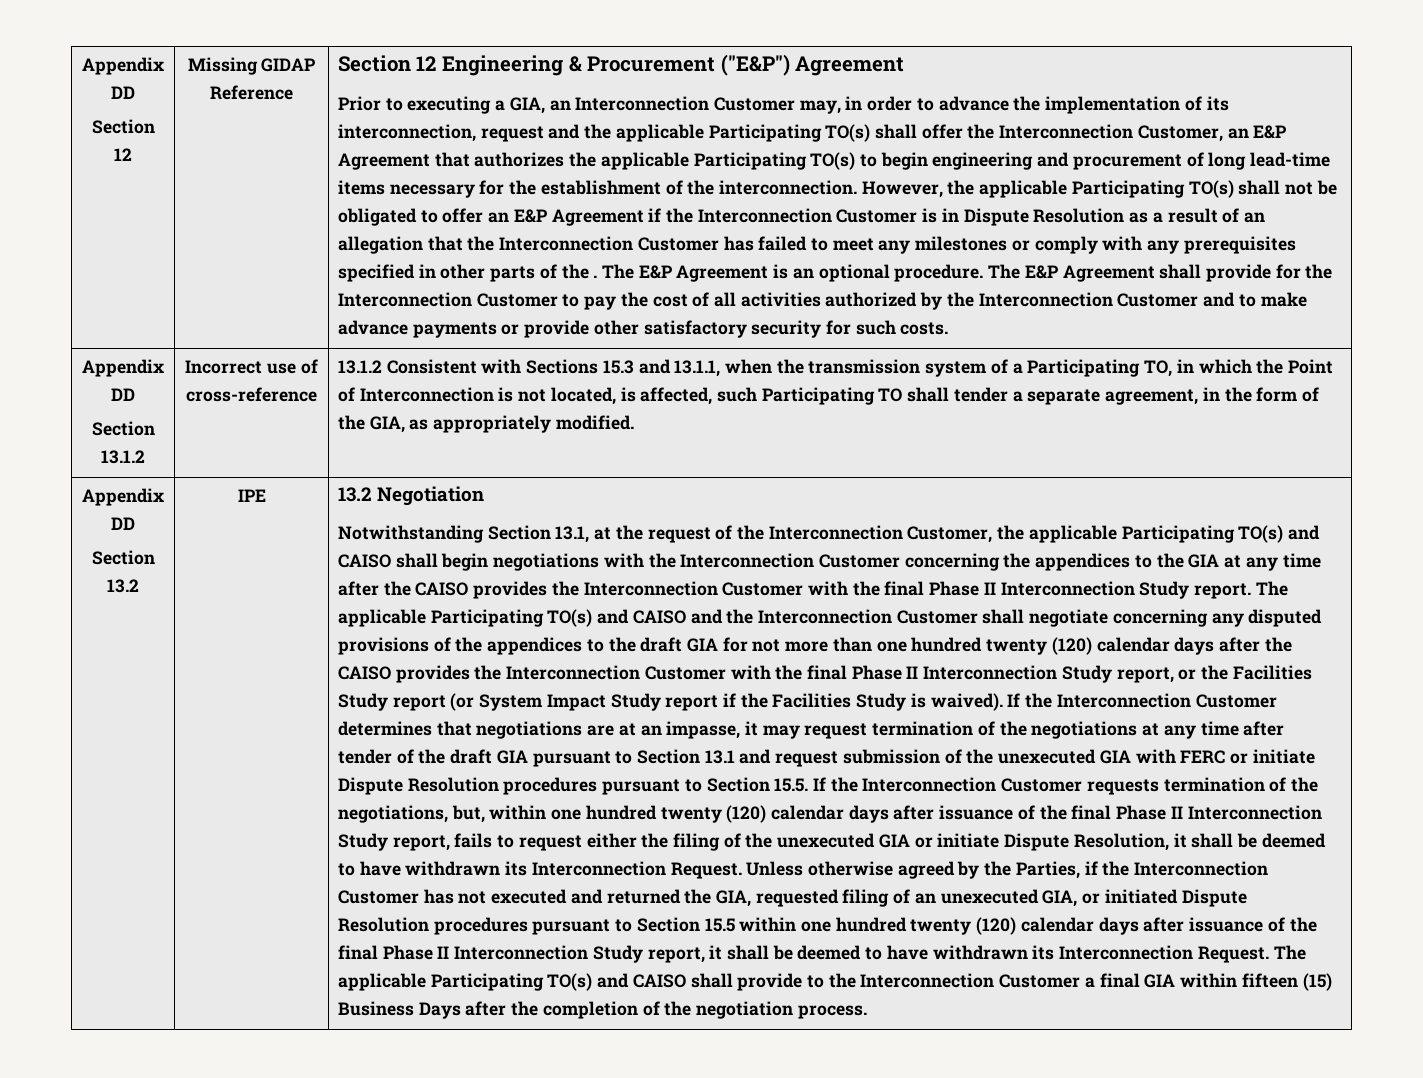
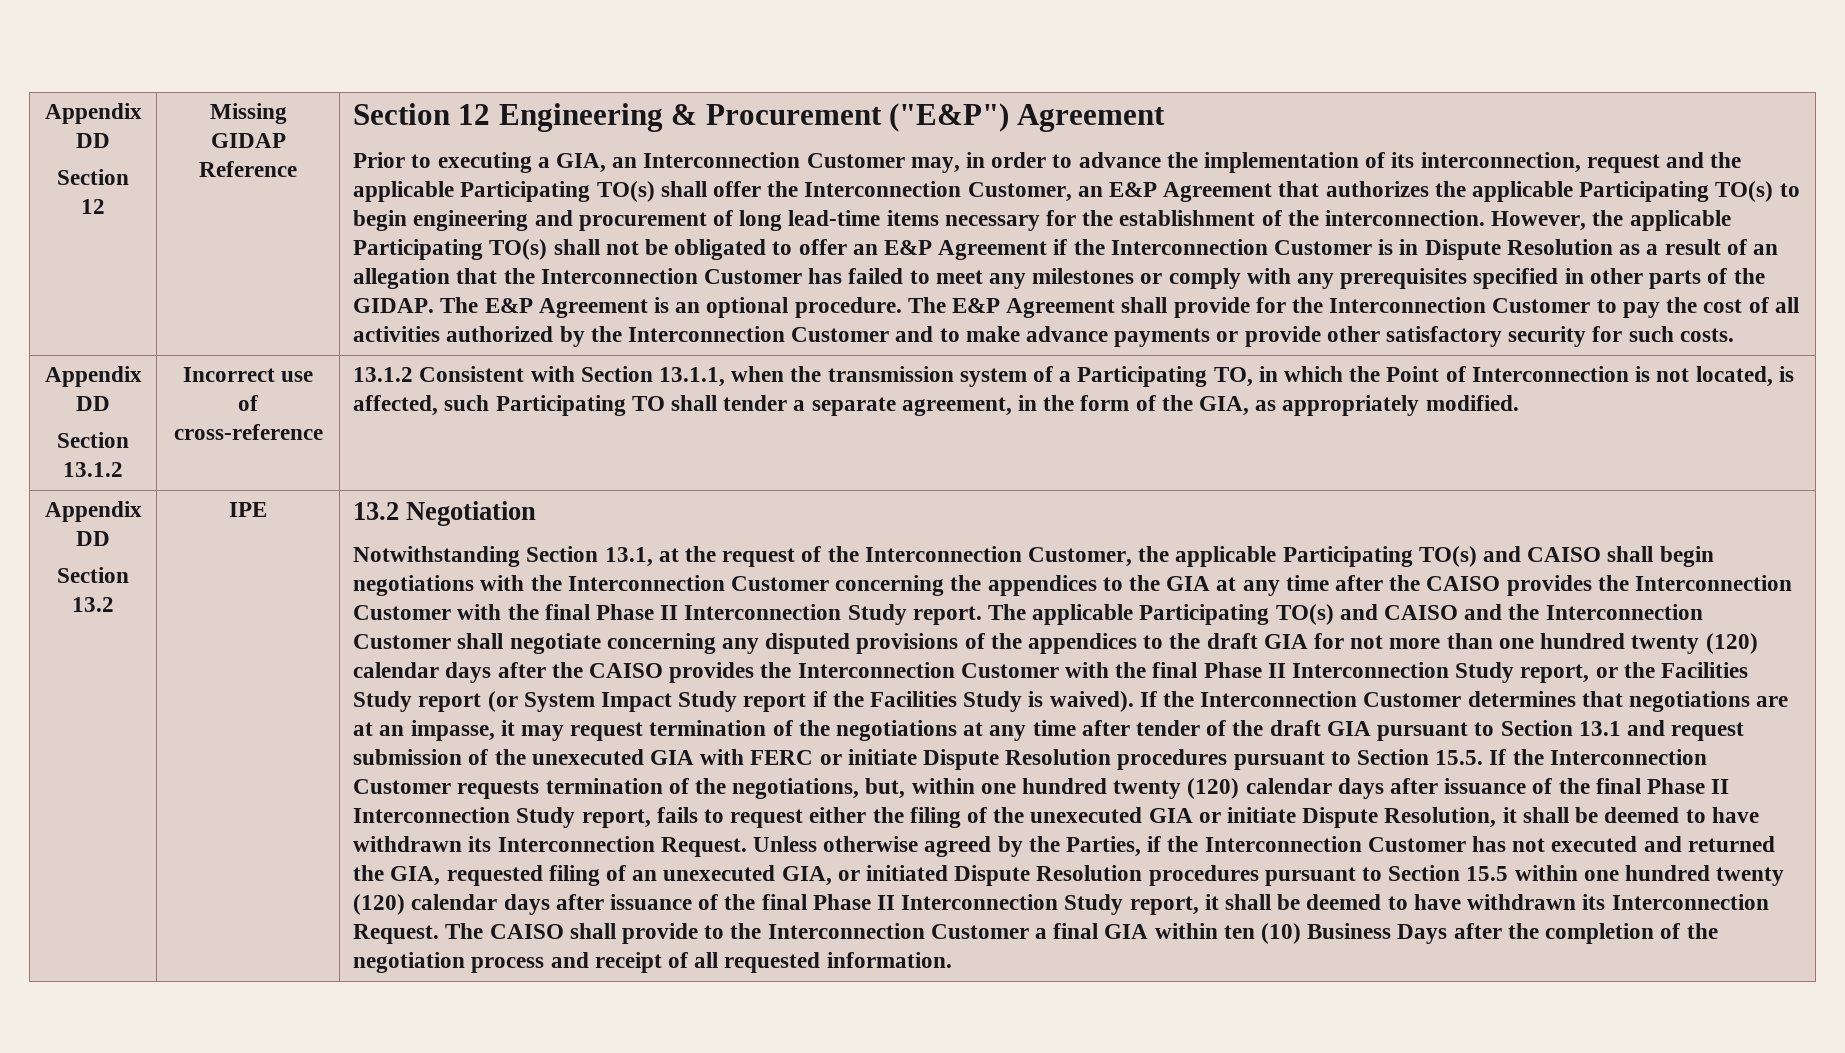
- However, the applicable Participating TO(s) shall not be obligated to offer an E&P Agreement if the Interconnection Customer is in Dispute Resolution as a result of an allegation that the Interconnection Customer has failed to meet any milestones or comply with any prerequisites specified in other parts of the .
+ However, the applicable Participating TO(s) shall not be obligated to offer an E&P Agreement if the Interconnection Customer is in Dispute Resolution as a result of an allegation that the Interconnection Customer has failed to meet any milestones or comply with any prerequisites specified in other parts of the GIDAP.
- 13.1.2 Consistent with Sections 15.3 and 13.1.1, when the transmission system of a Participating TO, in which the Point of Interconnection is not located, is affected, such Participating TO shall tender a separate agreement, in the form of the GIA, as appropriately modified.
+ 13.1.2 Consistent with Section 13.1.1, when the transmission system of a Participating TO, in which the Point of Interconnection is not located, is affected, such Participating TO shall tender a separate agreement, in the form of the GIA, as appropriately modified.
- The applicable Participating TO(s) and CAISO shall provide to the Interconnection Customer a final GIA within fifteen (15) Business Days after the completion of the negotiation process.
+ The CAISO shall provide to the Interconnection Customer a final GIA within ten (10) Business Days after the completion of the negotiation process and receipt of all requested information.

